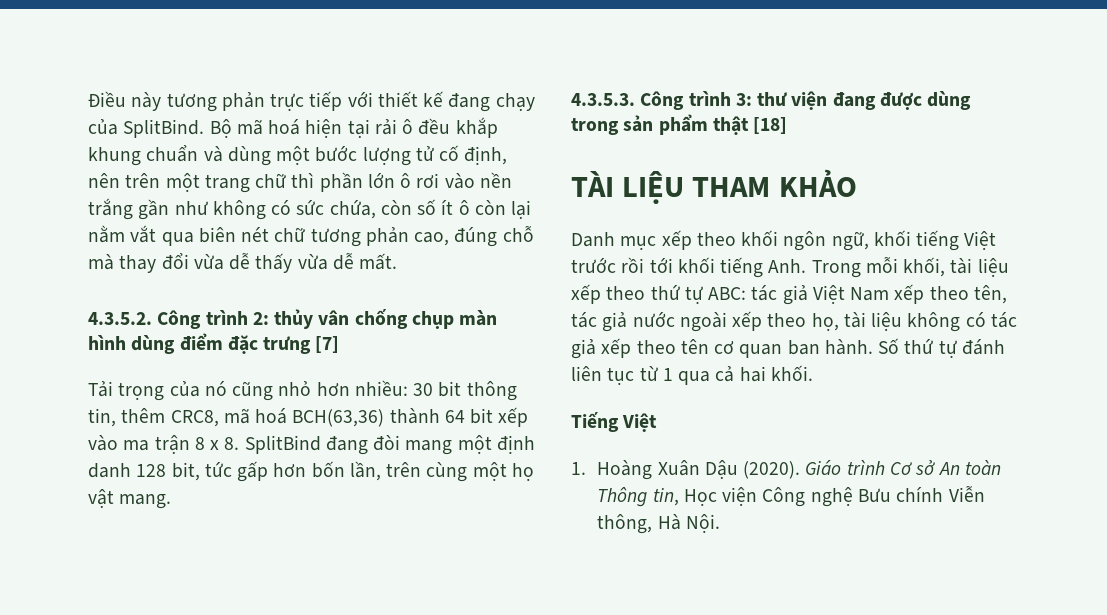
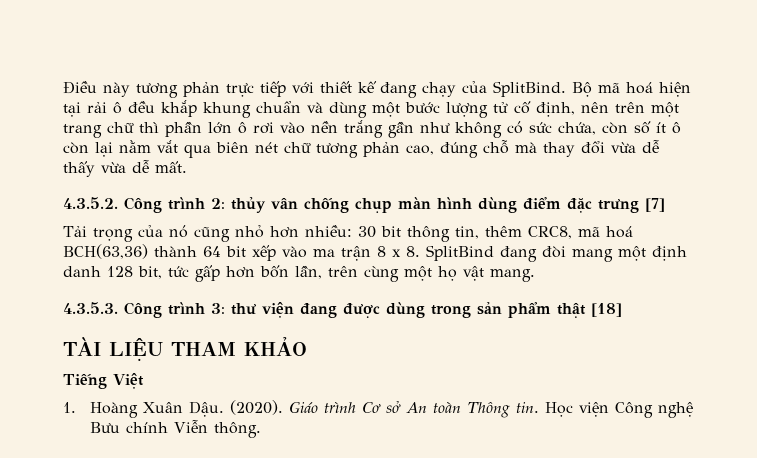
- Danh mục xếp theo khối ngôn ngữ, khối tiếng Việt trước rồi tới khối tiếng Anh. Trong mỗi khối, tài liệu xếp theo thứ tự ABC: tác giả Việt Nam xếp theo tên, tác giả nước ngoài xếp theo họ, tài liệu không có tác giả xếp theo tên cơ quan ban hành. Số thứ tự đánh liên tục từ 1 qua cả hai khối.
- 1. Hoàng Xuân Dậu (2020).
+ 1. Hoàng Xuân Dậu. (2020).
- Giáo trình Cơ sở An toàn Thông tin, Học viện Công nghệ Bưu chính Viễn thông, Hà Nội.
+ Giáo trình Cơ sở An toàn Thông tin. Học viện Công nghệ Bưu chính Viễn thông.

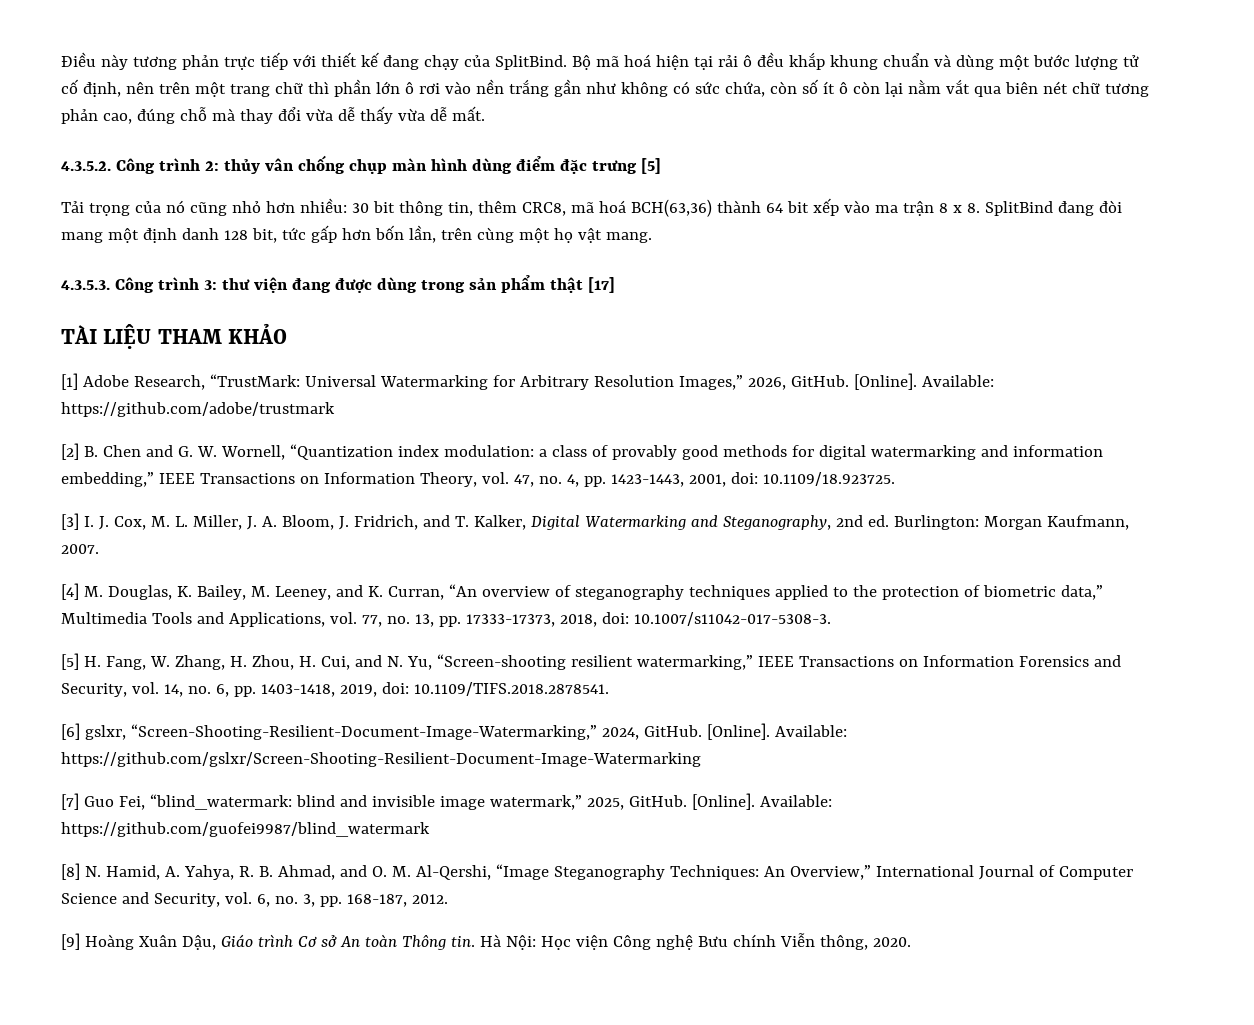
- 4.3.5.2. Công trình 2: thủy vân chống chụp màn hình dùng điểm đặc trưng [7]
+ 4.3.5.2. Công trình 2: thủy vân chống chụp màn hình dùng điểm đặc trưng [5]
- 4.3.5.3. Công trình 3: thư viện đang được dùng trong sản phẩm thật [18]
+ 4.3.5.3. Công trình 3: thư viện đang được dùng trong sản phẩm thật [17]
- Tiếng Việt
- 1. Hoàng Xuân Dậu. (2020). Giáo trình Cơ sở An toàn Thông tin.
+ [1] Adobe Research, “TrustMark: Universal Watermarking for Arbitrary Resolution Images,” 2026, GitHub. [Online]. Available: https://github.com/adobe/trustmark
+ [2] B. Chen and G. W. Wornell, “Quantization index modulation: a class of provably good methods for digital watermarking and information embedding,” IEEE Transactions on Information Theory, vol. 47, no. 4, pp. 1423-1443, 2001, doi: 10.1109/18.923725.
+ [3] I. J. Cox, M. L. Miller, J. A. Bloom, J. Fridrich, and T. Kalker, Digital Watermarking and Steganography, 2nd ed. Burlington: Morgan Kaufmann, 2007.
+ [4] M. Douglas, K. Bailey, M. Leeney, and K. Curran, “An overview of steganography techniques applied to the protection of biometric data,” Multimedia Tools and Applications, vol. 77, no. 13, pp. 17333-17373, 2018, doi: 10.1007/s11042-017-5308-3.
+ [5] H. Fang, W. Zhang, H. Zhou, H. Cui, and N. Yu, “Screen-shooting resilient watermarking,” IEEE Transactions on Information Forensics and Security, vol. 14, no. 6, pp. 1403-1418, 2019, doi: 10.1109/TIFS.2018.2878541.
+ [6] gslxr, “Screen-Shooting-Resilient-Document-Image-Watermarking,” 2024, GitHub. [Online]. Available: https://github.com/gslxr/Screen-Shooting-Resilient-Document-Image-Watermarking
+ [7] Guo Fei, “blind_watermark: blind and invisible image watermark,” 2025, GitHub. [Online]. Available: https://github.com/guofei9987/blind_watermark
+ [8] N. Hamid, A. Yahya, R. B. Ahmad, and O. M. Al-Qershi, “Image Steganography Techniques: An Overview,” International Journal of Computer Science and Security, vol. 6, no. 3, pp. 168-187, 2012.
+ [9] Hoàng Xuân Dậu, Giáo trình Cơ sở An toàn Thông tin.
- Học viện Công nghệ Bưu chính Viễn thông.
+ Hà Nội: Học viện Công nghệ Bưu chính Viễn thông, 2020.

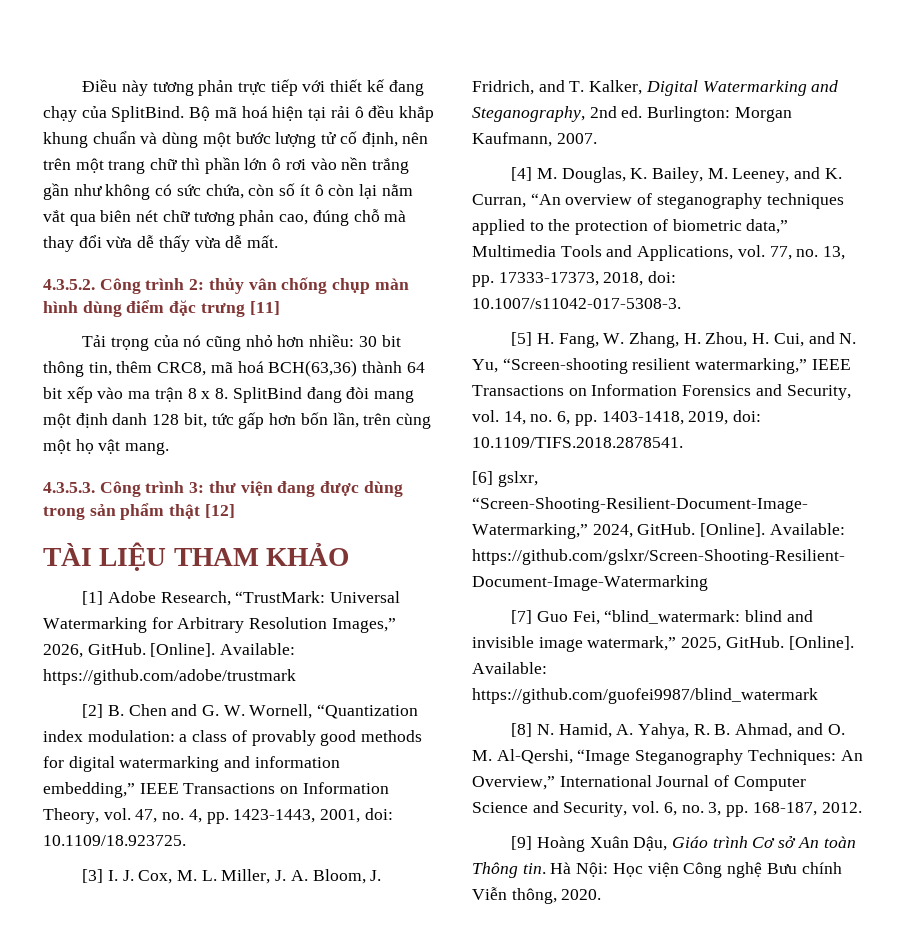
- 4.3.5.2. Công trình 2: thủy vân chống chụp màn hình dùng điểm đặc trưng [5]
+ 4.3.5.2. Công trình 2: thủy vân chống chụp màn hình dùng điểm đặc trưng [11]
- 4.3.5.3. Công trình 3: thư viện đang được dùng trong sản phẩm thật [17]
+ 4.3.5.3. Công trình 3: thư viện đang được dùng trong sản phẩm thật [12]

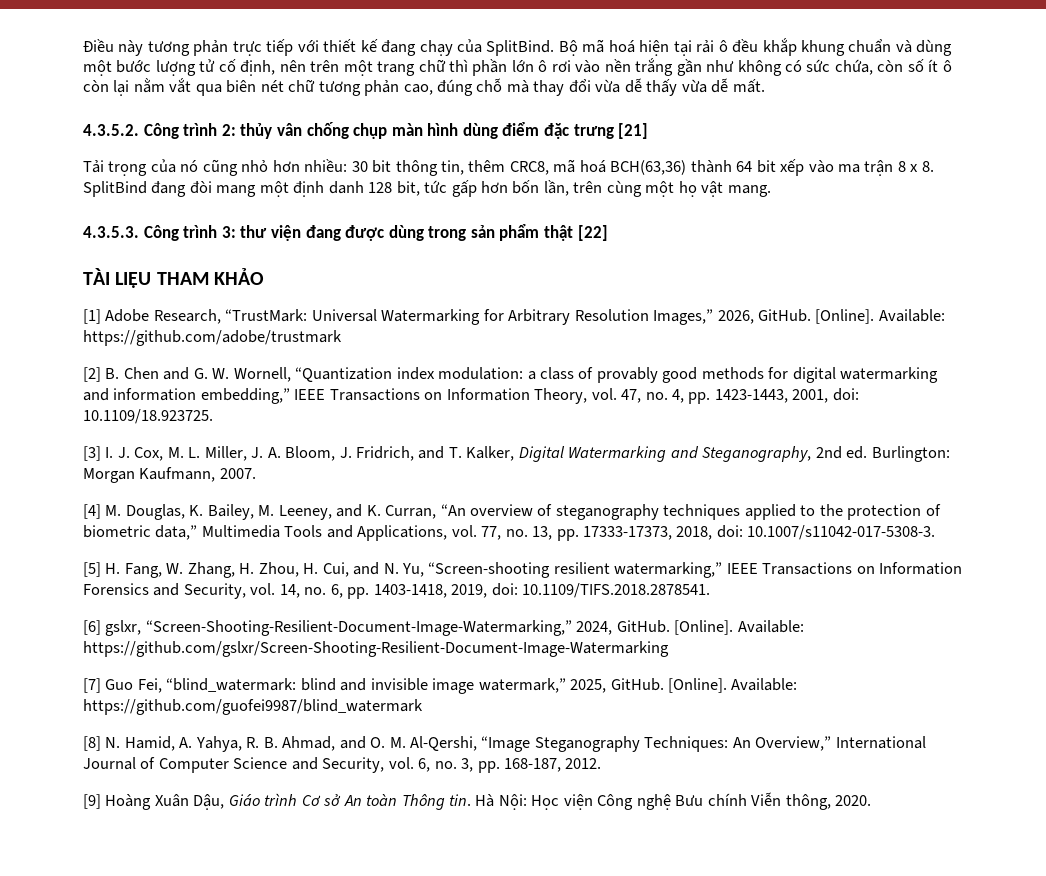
- 4.3.5.2. Công trình 2: thủy vân chống chụp màn hình dùng điểm đặc trưng [11]
+ 4.3.5.2. Công trình 2: thủy vân chống chụp màn hình dùng điểm đặc trưng [21]
- 4.3.5.3. Công trình 3: thư viện đang được dùng trong sản phẩm thật [12]
+ 4.3.5.3. Công trình 3: thư viện đang được dùng trong sản phẩm thật [22]

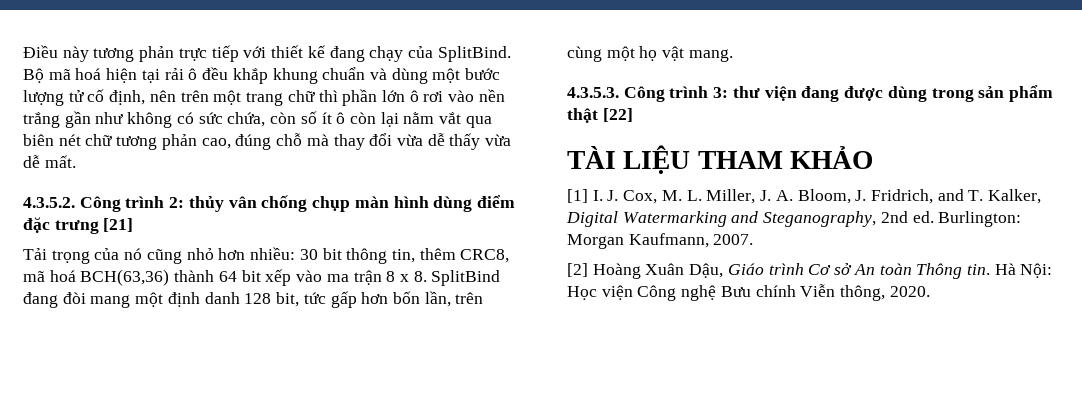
- [1] Adobe Research, “TrustMark: Universal Watermarking for Arbitrary Resolution Images,” 2026, GitHub. [Online]. Available: https://github.com/adobe/trustmark
- [2] B. Chen and G. W. Wornell, “Quantization index modulation: a class of provably good methods for digital watermarking and information embedding,” IEEE Transactions on Information Theory, vol. 47, no. 4, pp. 1423-1443, 2001, doi: 10.1109/18.923725.
- [3] I. J. Cox, M. L. Miller, J. A. Bloom, J. Fridrich, and T. Kalker, Digital Watermarking and Steganography, 2nd ed. Burlington: Morgan Kaufmann, 2007.
+ [1] I. J. Cox, M. L. Miller, J. A. Bloom, J. Fridrich, and T. Kalker, Digital Watermarking and Steganography, 2nd ed. Burlington: Morgan Kaufmann, 2007.
- [4] M. Douglas, K. Bailey, M. Leeney, and K. Curran, “An overview of steganography techniques applied to the protection of biometric data,” Multimedia Tools and Applications, vol. 77, no. 13, pp. 17333-17373, 2018, doi: 10.1007/s11042-017-5308-3.
- [5] H. Fang, W. Zhang, H. Zhou, H. Cui, and N. Yu, “Screen-shooting resilient watermarking,” IEEE Transactions on Information Forensics and Security, vol. 14, no. 6, pp. 1403-1418, 2019, doi: 10.1109/TIFS.2018.2878541.
- [6] gslxr, “Screen-Shooting-Resilient-Document-Image-Watermarking,” 2024, GitHub. [Online]. Available: https://github.com/gslxr/Screen-Shooting-Resilient-Document-Image-Watermarking
- [7] Guo Fei, “blind_watermark: blind and invisible image watermark,” 2025, GitHub. [Online]. Available: https://github.com/guofei9987/blind_watermark
- [8] N. Hamid, A. Yahya, R. B. Ahmad, and O. M. Al-Qershi, “Image Steganography Techniques: An Overview,” International Journal of Computer Science and Security, vol. 6, no. 3, pp. 168-187, 2012.
- [9] Hoàng Xuân Dậu, Giáo trình Cơ sở An toàn Thông tin.
+ [2] Hoàng Xuân Dậu, Giáo trình Cơ sở An toàn Thông tin.

